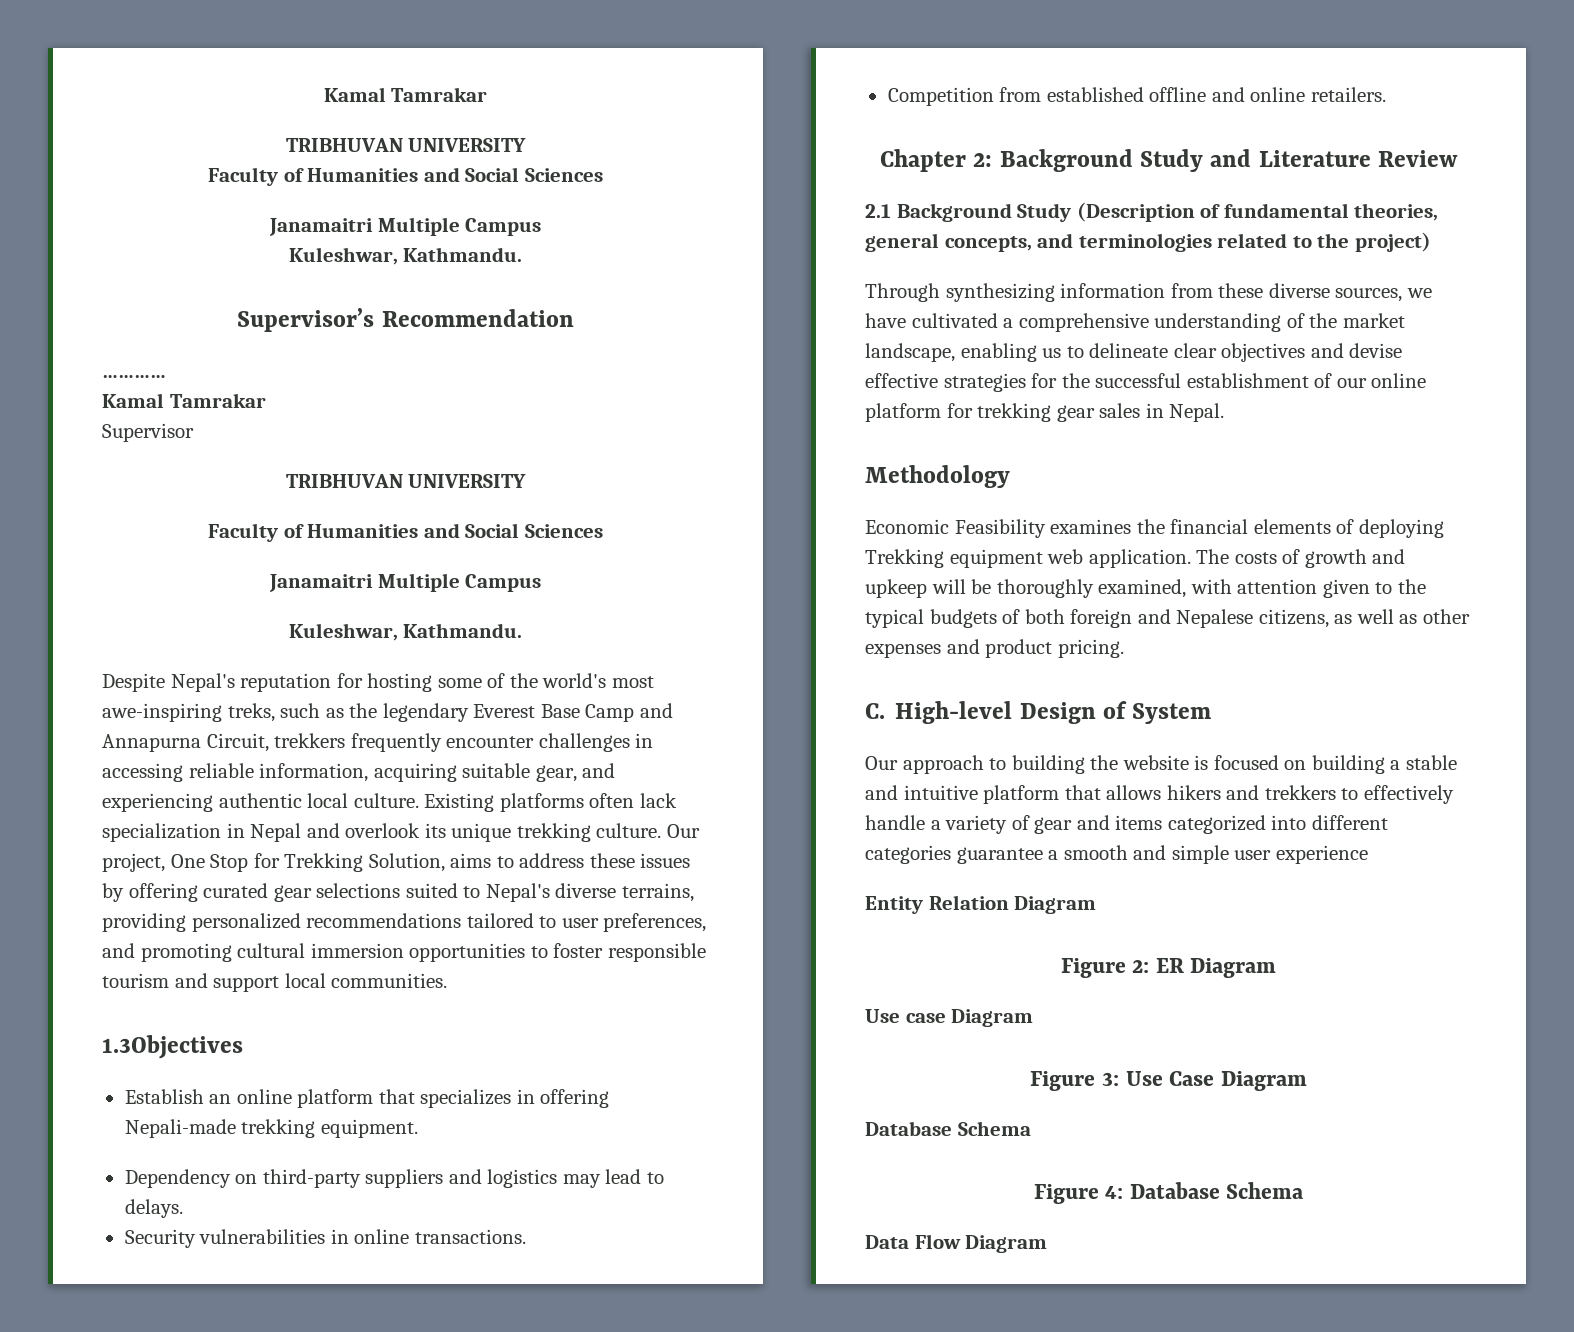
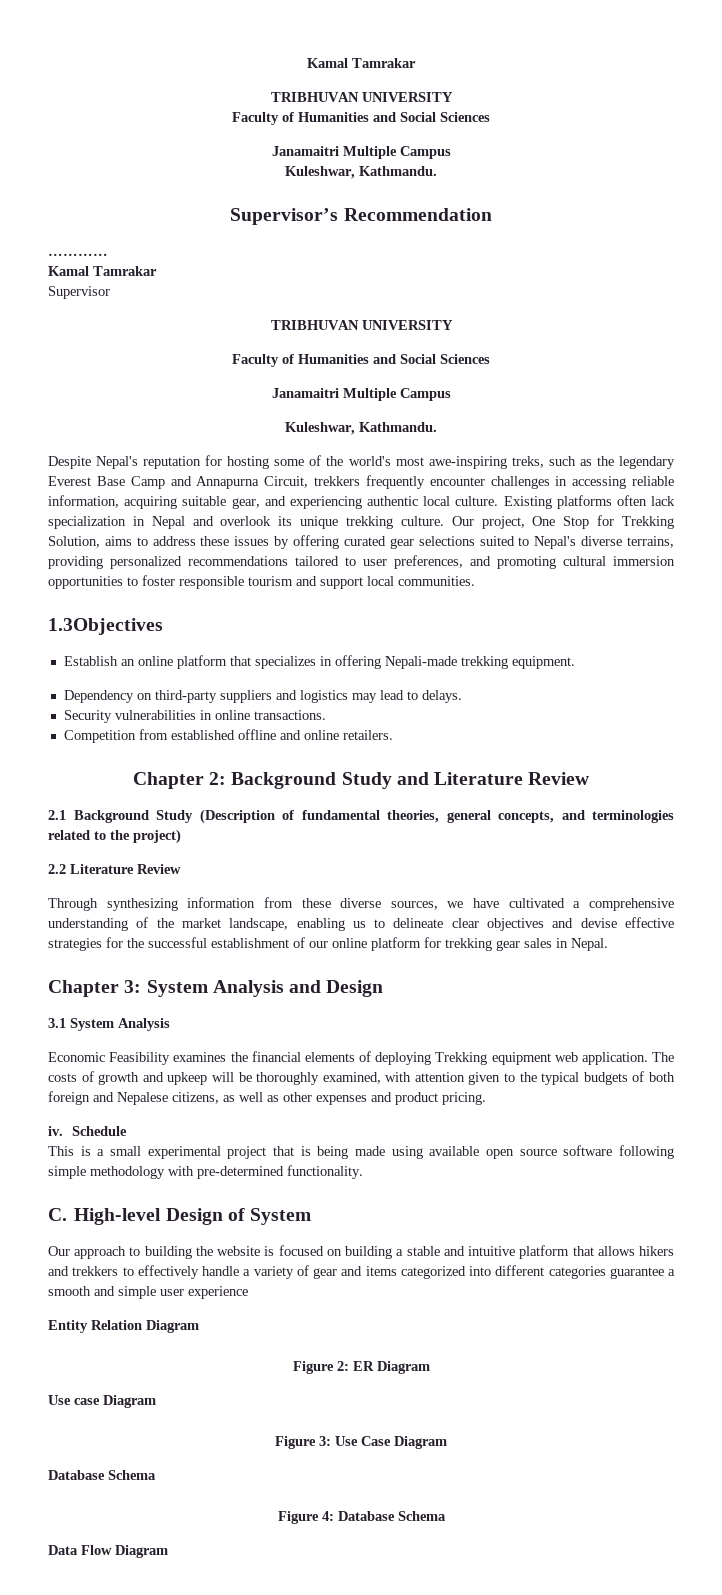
+ 2.2 Literature Review
- Methodology
+ Chapter 3: System Analysis and Design
+ 3.1 System Analysis
+ iv. Schedule
+ This is a small experimental project that is being made using available open source software following simple methodology with pre-determined functionality.

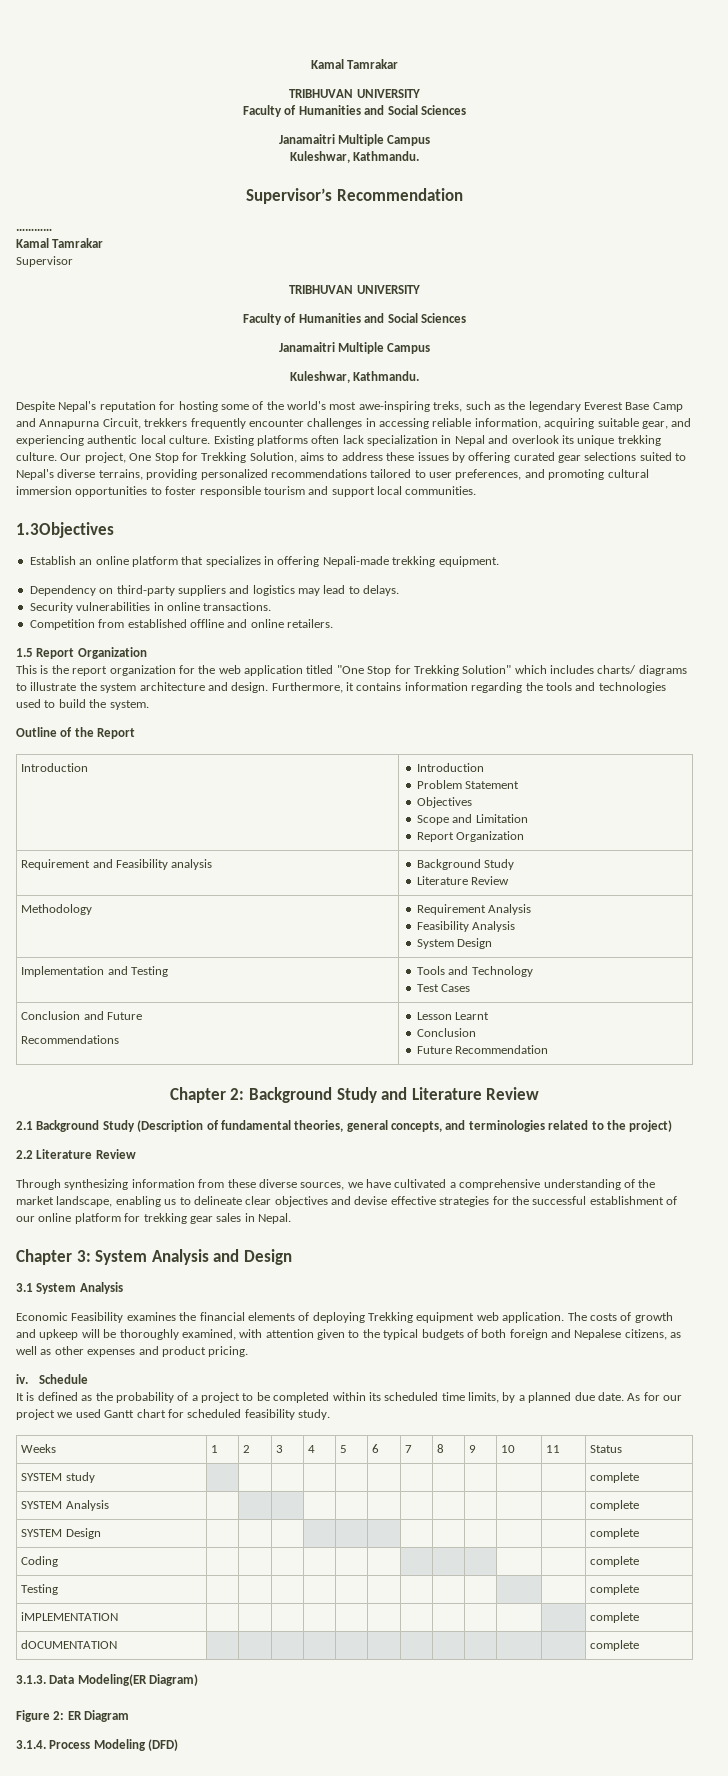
+ 1.5 Report Organization
+ This is the report organization for the web application titled "One Stop for Trekking Solution" which includes charts/ diagrams to illustrate the system architecture and design. Furthermore, it contains information regarding the tools and technologies used to build the system.
+ Outline of the Report
+ Introduction | Introduction
+ Problem Statement
+ Objectives
+ Scope and Limitation
+ Report Organization
+ Requirement and Feasibility analysis | Background Study
+ Literature Review
+ Methodology | Requirement Analysis
+ Feasibility Analysis
+ System Design
+ Implementation and Testing | Tools and Technology
+ Test Cases
+ Conclusion and Future
+ Recommendations | Lesson Learnt
+ Conclusion
+ Future Recommendation
- This is a small experimental project that is being made using available open source software following simple methodology with pre-determined functionality.
- C. High-level Design of System
- Our approach to building the website is focused on building a stable and intuitive platform that allows hikers and trekkers to effectively handle a variety of gear and items categorized into different categories guarantee a smooth and simple user experience
- Entity Relation Diagram
+ It is defined as the probability of a project to be completed within its scheduled time limits, by a planned due date. As for our project we used Gantt chart for scheduled feasibility study.
+ Weeks | 1 | 2 | 3 | 4 | 5 | 6 | 7 | 8 | 9 | 10 | 11 | Status
+ SYSTEM study | | | | | | | | | | | | complete
+ SYSTEM Analysis | | | | | | | | | | | | complete
+ SYSTEM Design | | | | | | | | | | | | complete
+ Coding | | | | | | | | | | | | complete
+ Testing | | | | | | | | | | | | complete
+ iMPLEMENTATION | | | | | | | | | | | | complete
+ dOCUMENTATION | | | | | | | | | | | | complete
+ 3.1.3. Data Modeling(ER Diagram)
  Figure 2: ER Diagram
- Use case Diagram
- Figure 3: Use Case Diagram
- Database Schema
- Figure 4: Database Schema
- Data Flow Diagram
+ 3.1.4. Process Modeling (DFD)

